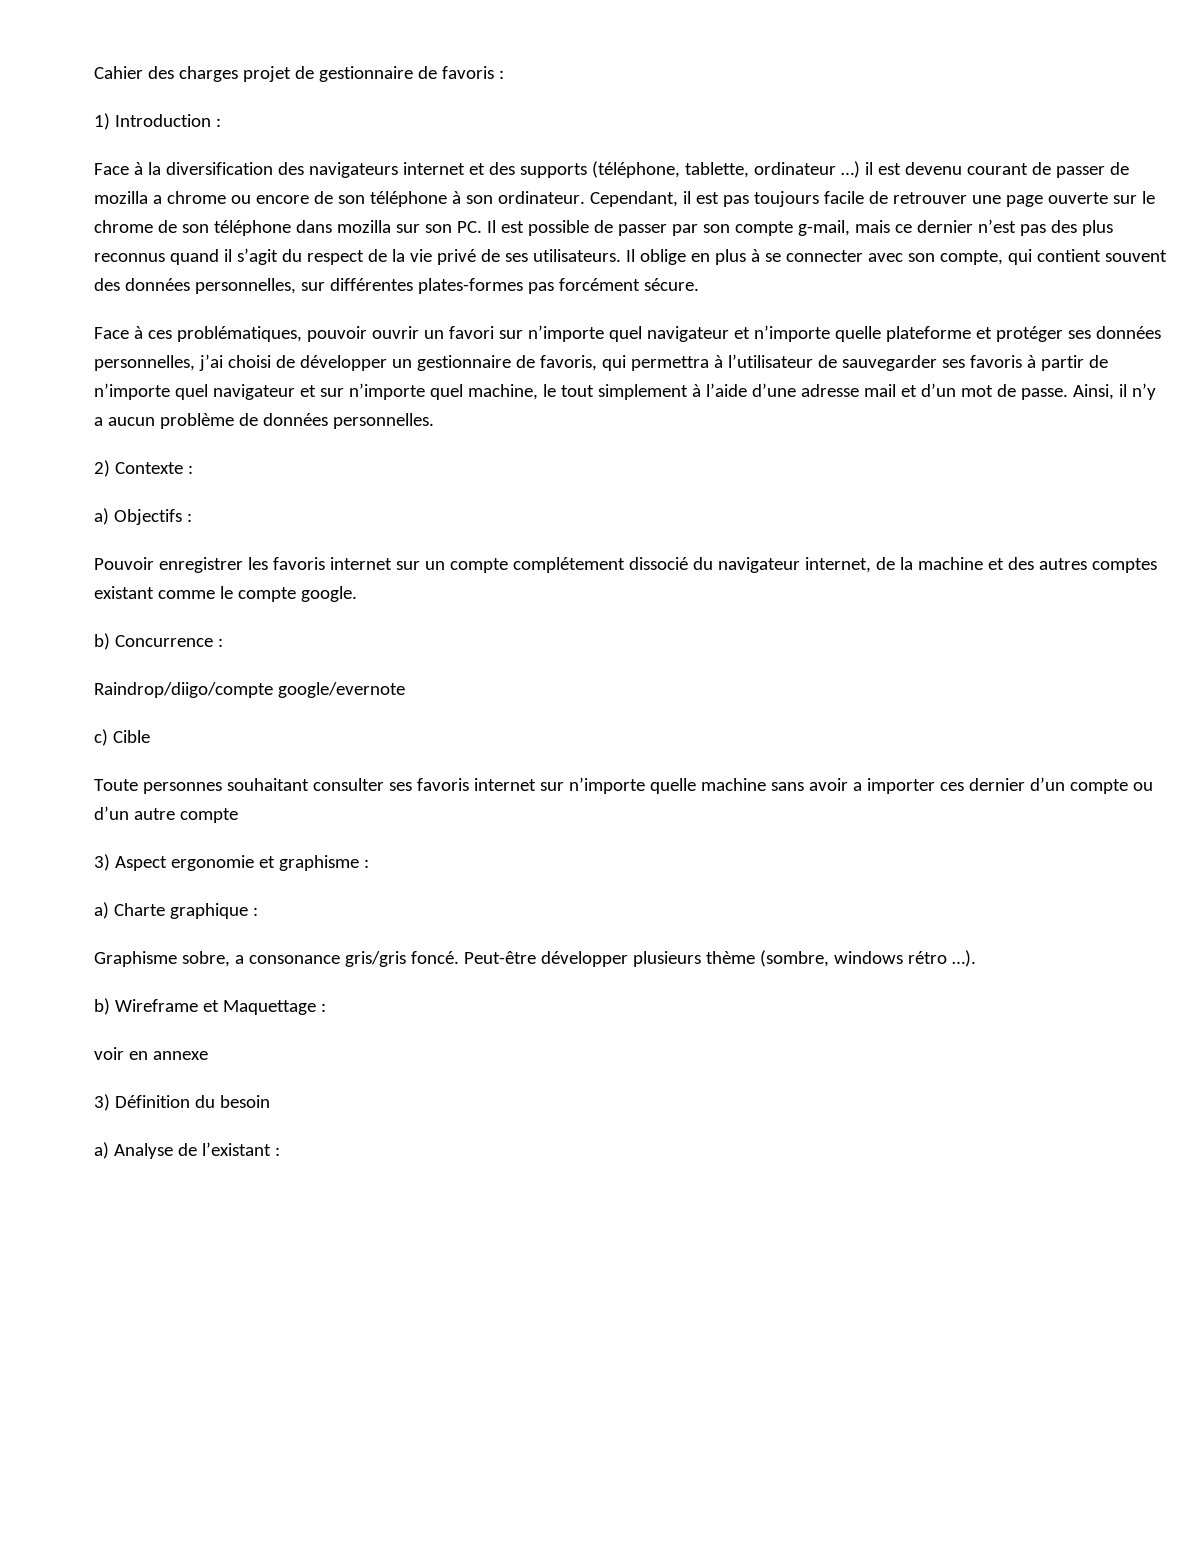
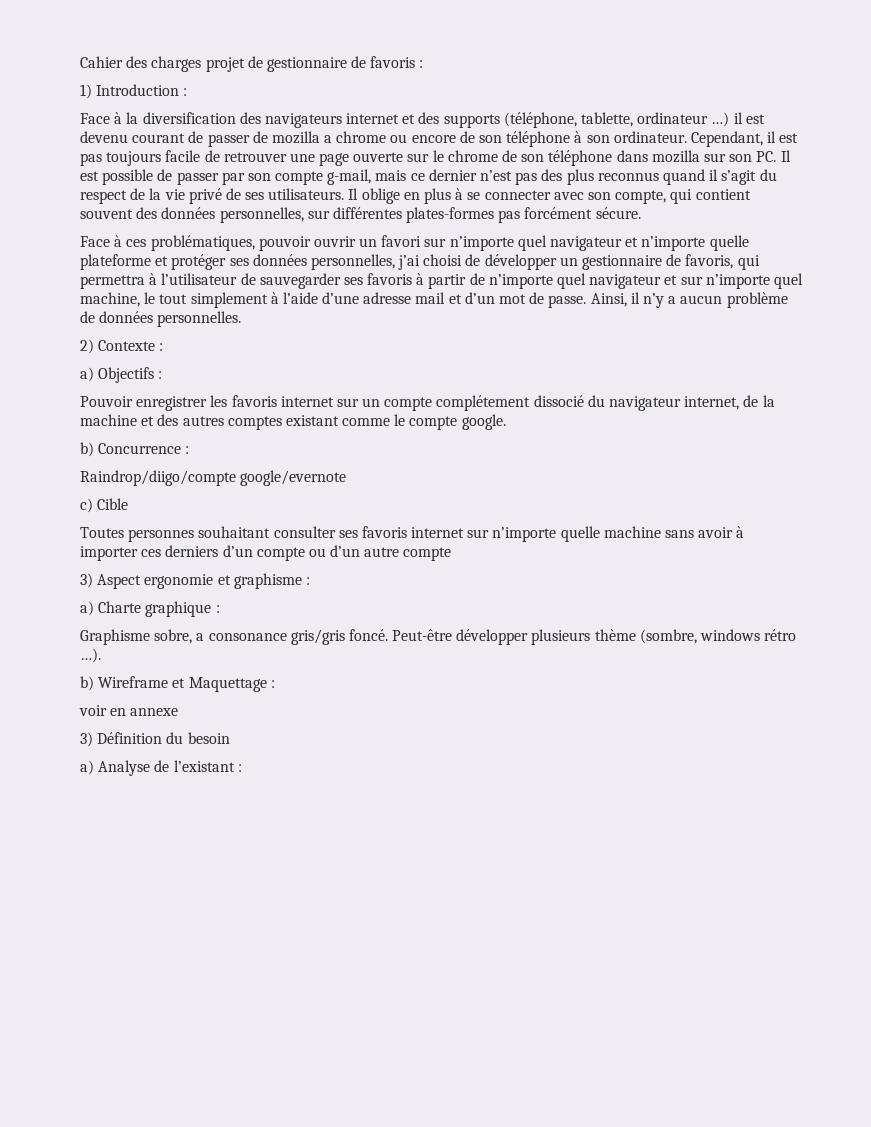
- Toute personnes souhaitant consulter ses favoris internet sur n’importe quelle machine sans avoir a importer ces dernier d’un compte ou d’un autre compte
+ Toutes personnes souhaitant consulter ses favoris internet sur n’importe quelle machine sans avoir à importer ces derniers d’un compte ou d’un autre compte

